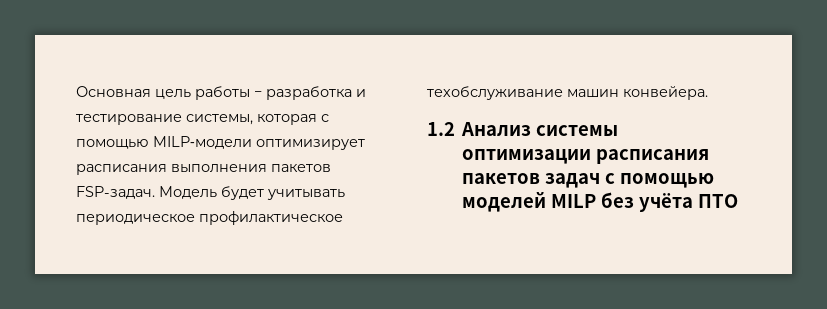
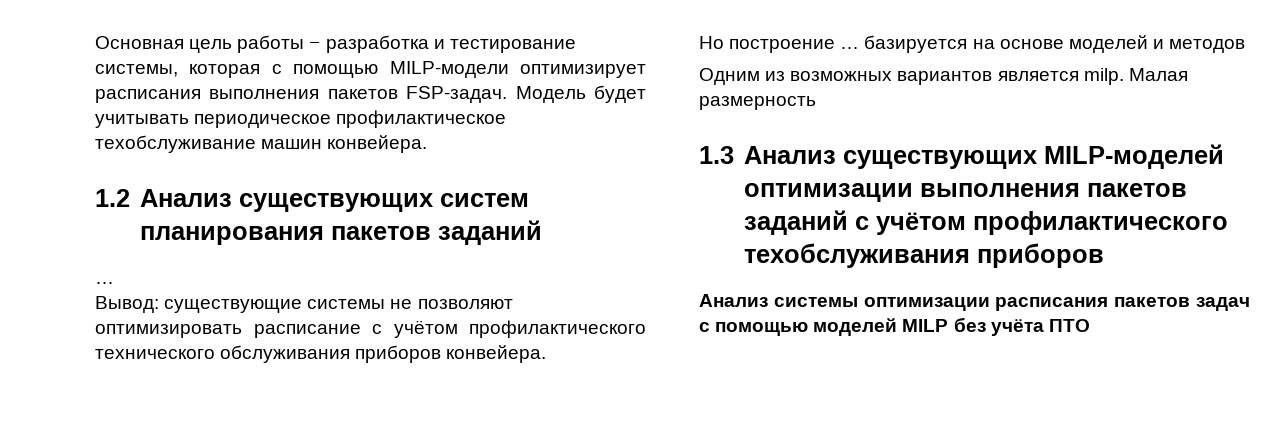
- 1.2 Анализ системы оптимизации расписания пакетов задач с помощью моделей MILP без учёта ПТО
+ 1.2 Анализ существующих систем планирования пакетов заданий
+ …
+ Вывод: существующие системы не позволяют оптимизировать расписание с учётом профилактического технического обслуживания приборов конвейера.
+ Но построение … базируется на основе моделей и методов
+ Одним из возможных вариантов является milp. Малая размерность
+ 1.3 Анализ существующих MILP-моделей оптимизации выполнения пакетов заданий с учётом профилактического техобслуживания приборов
+ Анализ системы оптимизации расписания пакетов задач с помощью моделей MILP без учёта ПТО

